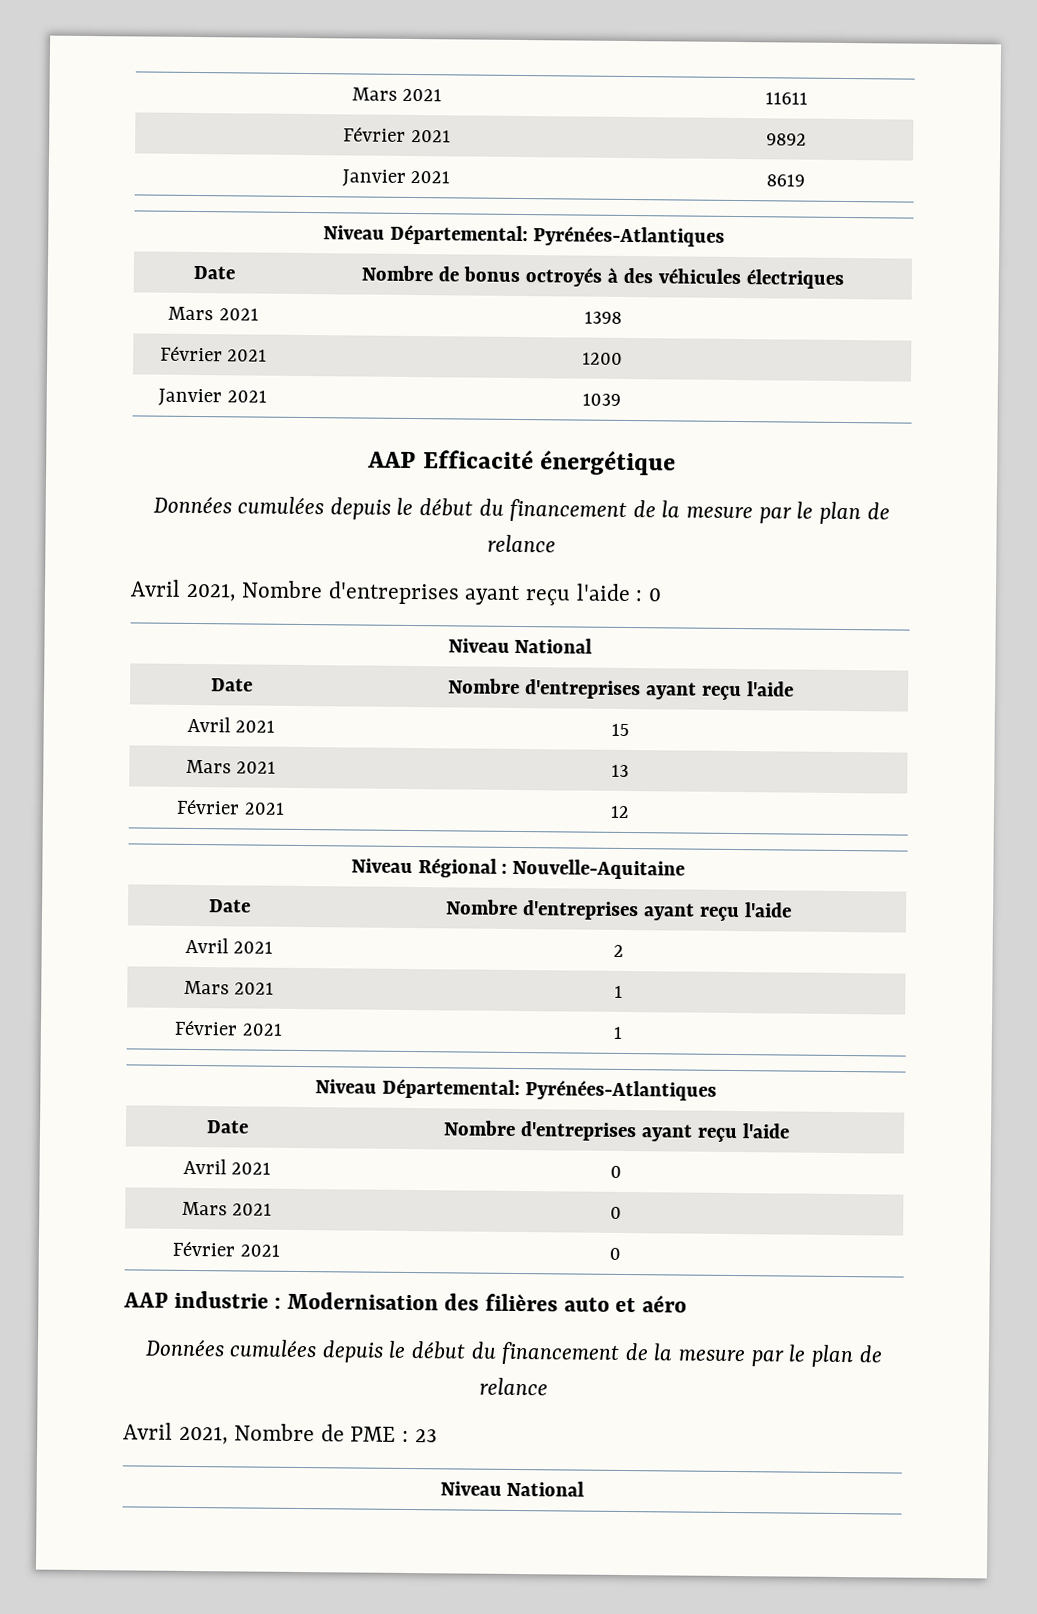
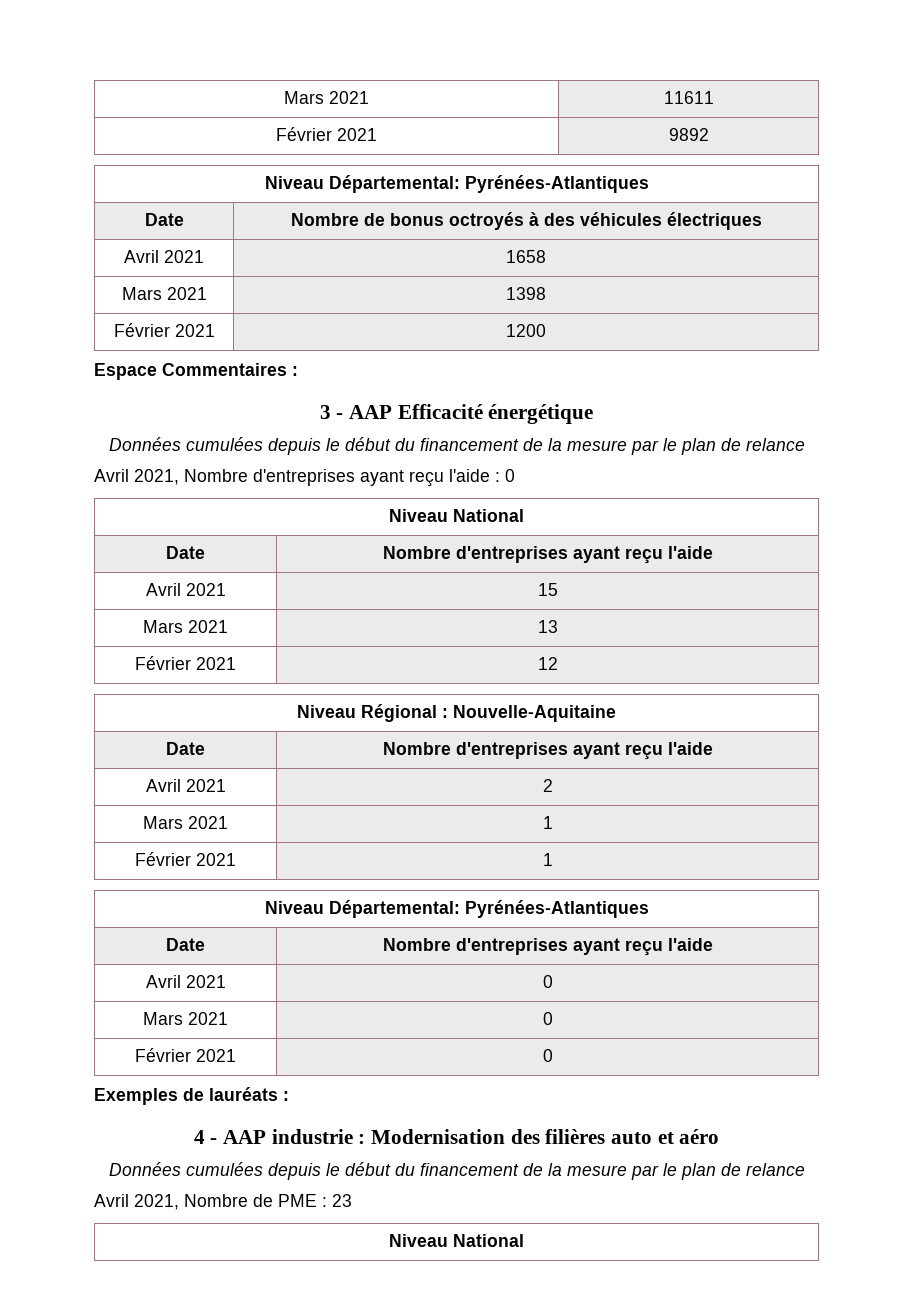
- Janvier 2021 | 8619
+ Avril 2021 | 1658
- Janvier 2021 | 1039
- AAP Efficacité énergétique
+ Espace Commentaires :
+ 3 - AAP Efficacité énergétique
- AAP industrie : Modernisation des filières auto et aéro
+ Exemples de lauréats :
+ 4 - AAP industrie : Modernisation des filières auto et aéro

